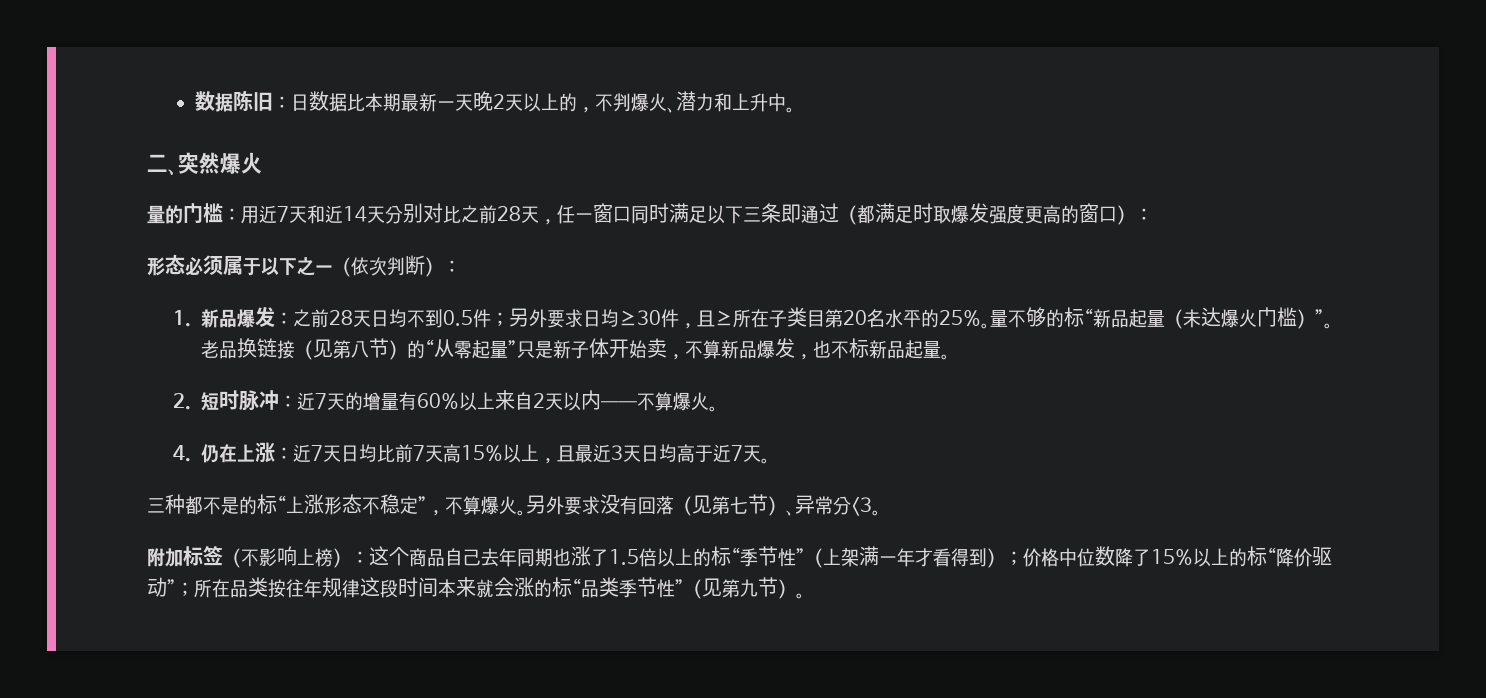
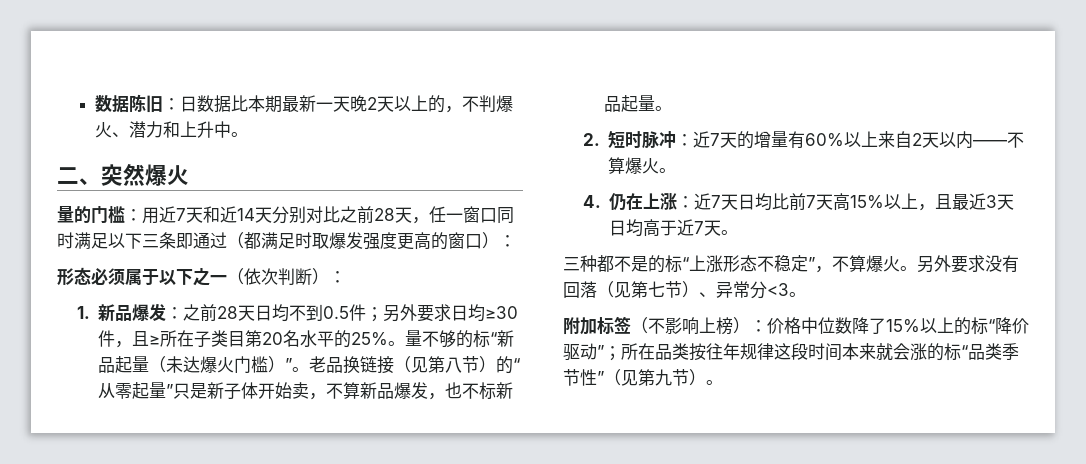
- 附加标签（不影响上榜）：这个商品自己去年同期也涨了1.5倍以上的标“季节性”（上架满一年才看得到）；价格中位数降了15%以上的标“降价驱动”；所在品类按往年规律这段时间本来就会涨的标“品类季节性”（见第九节）。
+ 附加标签（不影响上榜）：价格中位数降了15%以上的标“降价驱动”；所在品类按往年规律这段时间本来就会涨的标“品类季节性”（见第九节）。

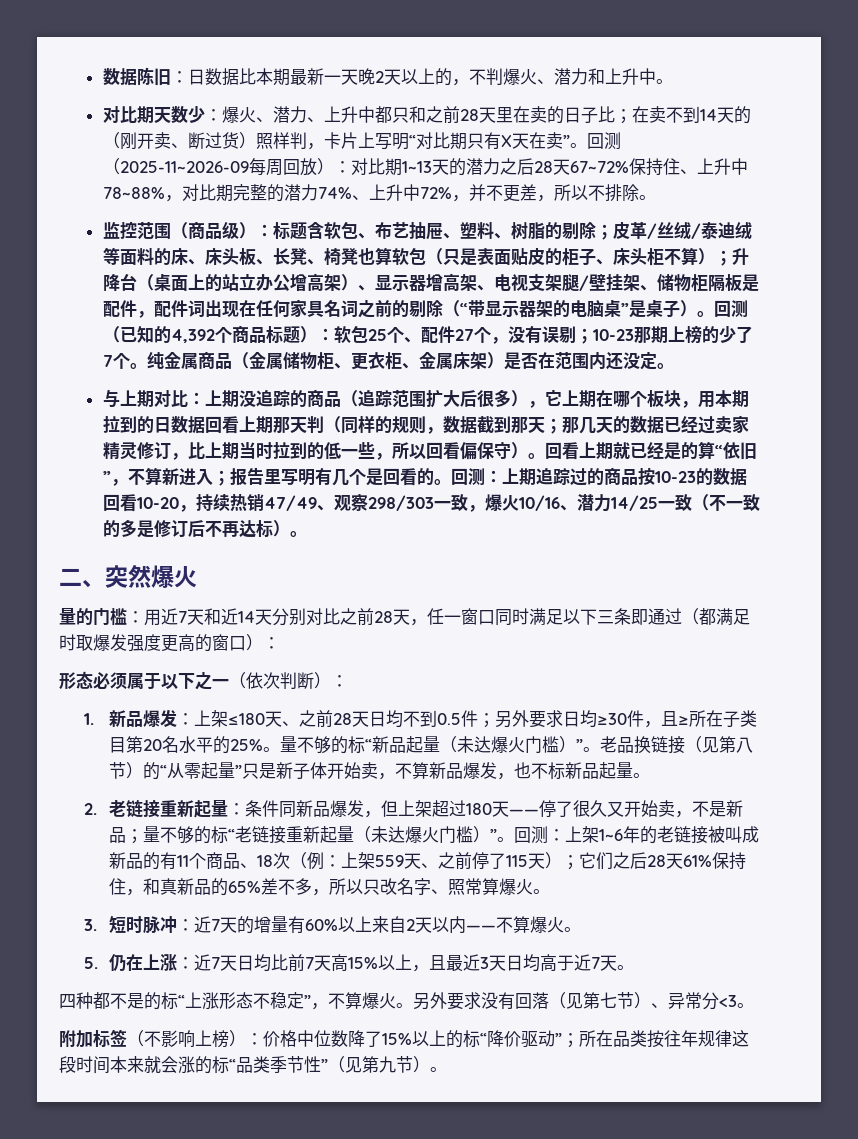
+ 对比期天数少：爆火、潜力、上升中都只和之前28天里在卖的日子比；在卖不到14天的（刚开卖、断过货）照样判，卡片上写明“对比期只有X天在卖”。回测（2025-11~2026-09每周回放）：对比期1~13天的潜力之后28天67~72%保持住、上升中78~88%，对比期完整的潜力74%、上升中72%，并不更差，所以不排除。
+ 监控范围（商品级）：标题含软包、布艺抽屉、塑料、树脂的剔除；皮革/丝绒/泰迪绒等面料的床、床头板、长凳、椅凳也算软包（只是表面贴皮的柜子、床头柜不算）；升降台（桌面上的站立办公增高架）、显示器增高架、电视支架腿/壁挂架、储物柜隔板是配件，配件词出现在任何家具名词之前的剔除（“带显示器架的电脑桌”是桌子）。回测（已知的4,392个商品标题）：软包25个、配件27个，没有误剔；10-23那期上榜的少了7个。纯金属商品（金属储物柜、更衣柜、金属床架）是否在范围内还没定。
+ 与上期对比：上期没追踪的商品（追踪范围扩大后很多），它上期在哪个板块，用本期拉到的日数据回看上期那天判（同样的规则，数据截到那天；那几天的数据已经过卖家精灵修订，比上期当时拉到的低一些，所以回看偏保守）。回看上期就已经是的算“依旧”，不算新进入；报告里写明有几个是回看的。回测：上期追踪过的商品按10-23的数据回看10-20，持续热销47/49、观察298/303一致，爆火10/16、潜力14/25一致（不一致的多是修订后不再达标）。
- 1.新品爆发：之前28天日均不到0.5件；另外要求日均≥30件，且≥所在子类目第20名水平的25%。
+ 1.新品爆发：上架≤180天、之前28天日均不到0.5件；另外要求日均≥30件，且≥所在子类目第20名水平的25%。
- 2.短时脉冲：近7天的增量有60%以上来自2天以内——不算爆火。
+ 2.老链接重新起量：条件同新品爆发，但上架超过180天——停了很久又开始卖，不是新品；量不够的标“老链接重新起量（未达爆火门槛）”。回测：上架1~6年的老链接被叫成新品的有11个商品、18次（例：上架559天、之前停了115天）；它们之后28天61%保持住，和真新品的65%差不多，所以只改名字、照常算爆火。
+ 3.短时脉冲：近7天的增量有60%以上来自2天以内——不算爆火。
- 4.仍在上涨：近7天日均比前7天高15%以上，且最近3天日均高于近7天。
+ 5.仍在上涨：近7天日均比前7天高15%以上，且最近3天日均高于近7天。
- 三种都不是的标“上涨形态不稳定”，不算爆火。
+ 四种都不是的标“上涨形态不稳定”，不算爆火。

